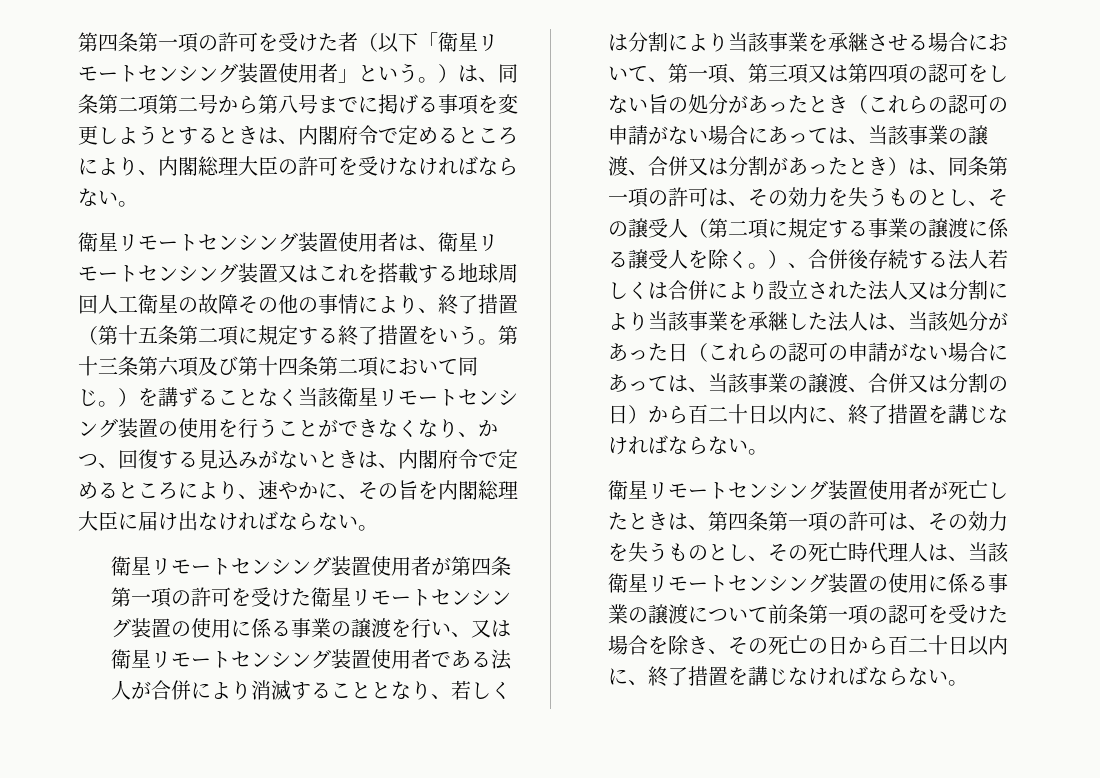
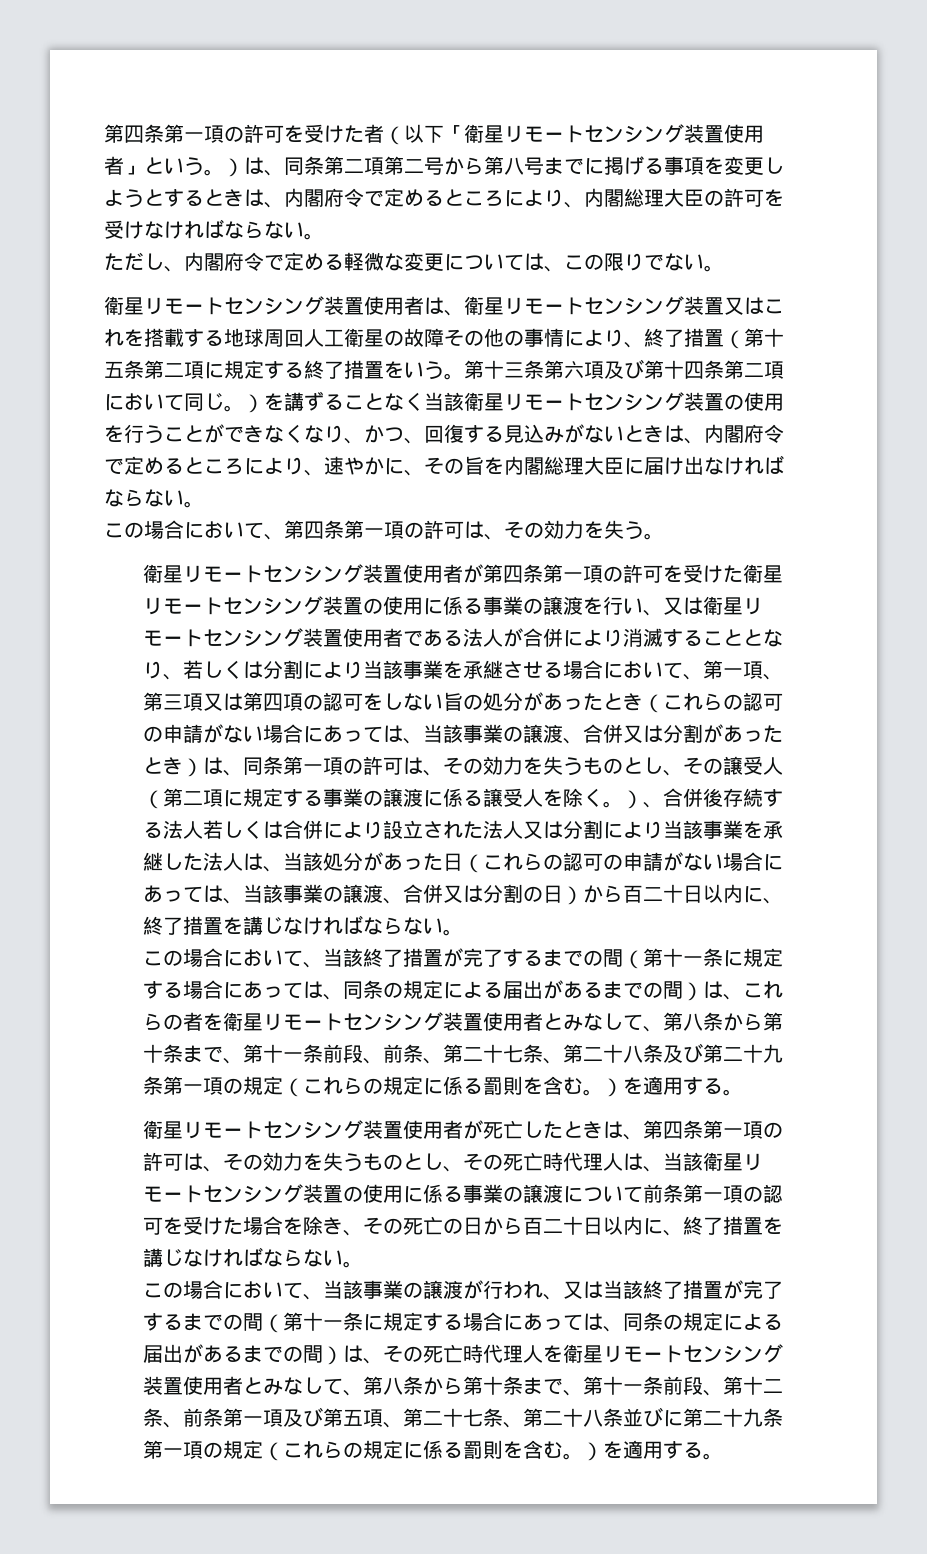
+ ただし、内閣府令で定める軽微な変更については、この限りでない。
+ この場合において、第四条第一項の許可は、その効力を失う。
+ この場合において、当該終了措置が完了するまでの間（第十一条に規定する場合にあっては、同条の規定による届出があるまでの間）は、これらの者を衛星リモートセンシング装置使用者とみなして、第八条から第十条まで、第十一条前段、前条、第二十七条、第二十八条及び第二十九条第一項の規定（これらの規定に係る罰則を含む。）を適用する。
+ この場合において、当該事業の譲渡が行われ、又は当該終了措置が完了するまでの間（第十一条に規定する場合にあっては、同条の規定による届出があるまでの間）は、その死亡時代理人を衛星リモートセンシング装置使用者とみなして、第八条から第十条まで、第十一条前段、第十二条、前条第一項及び第五項、第二十七条、第二十八条並びに第二十九条第一項の規定（これらの規定に係る罰則を含む。）を適用する。

